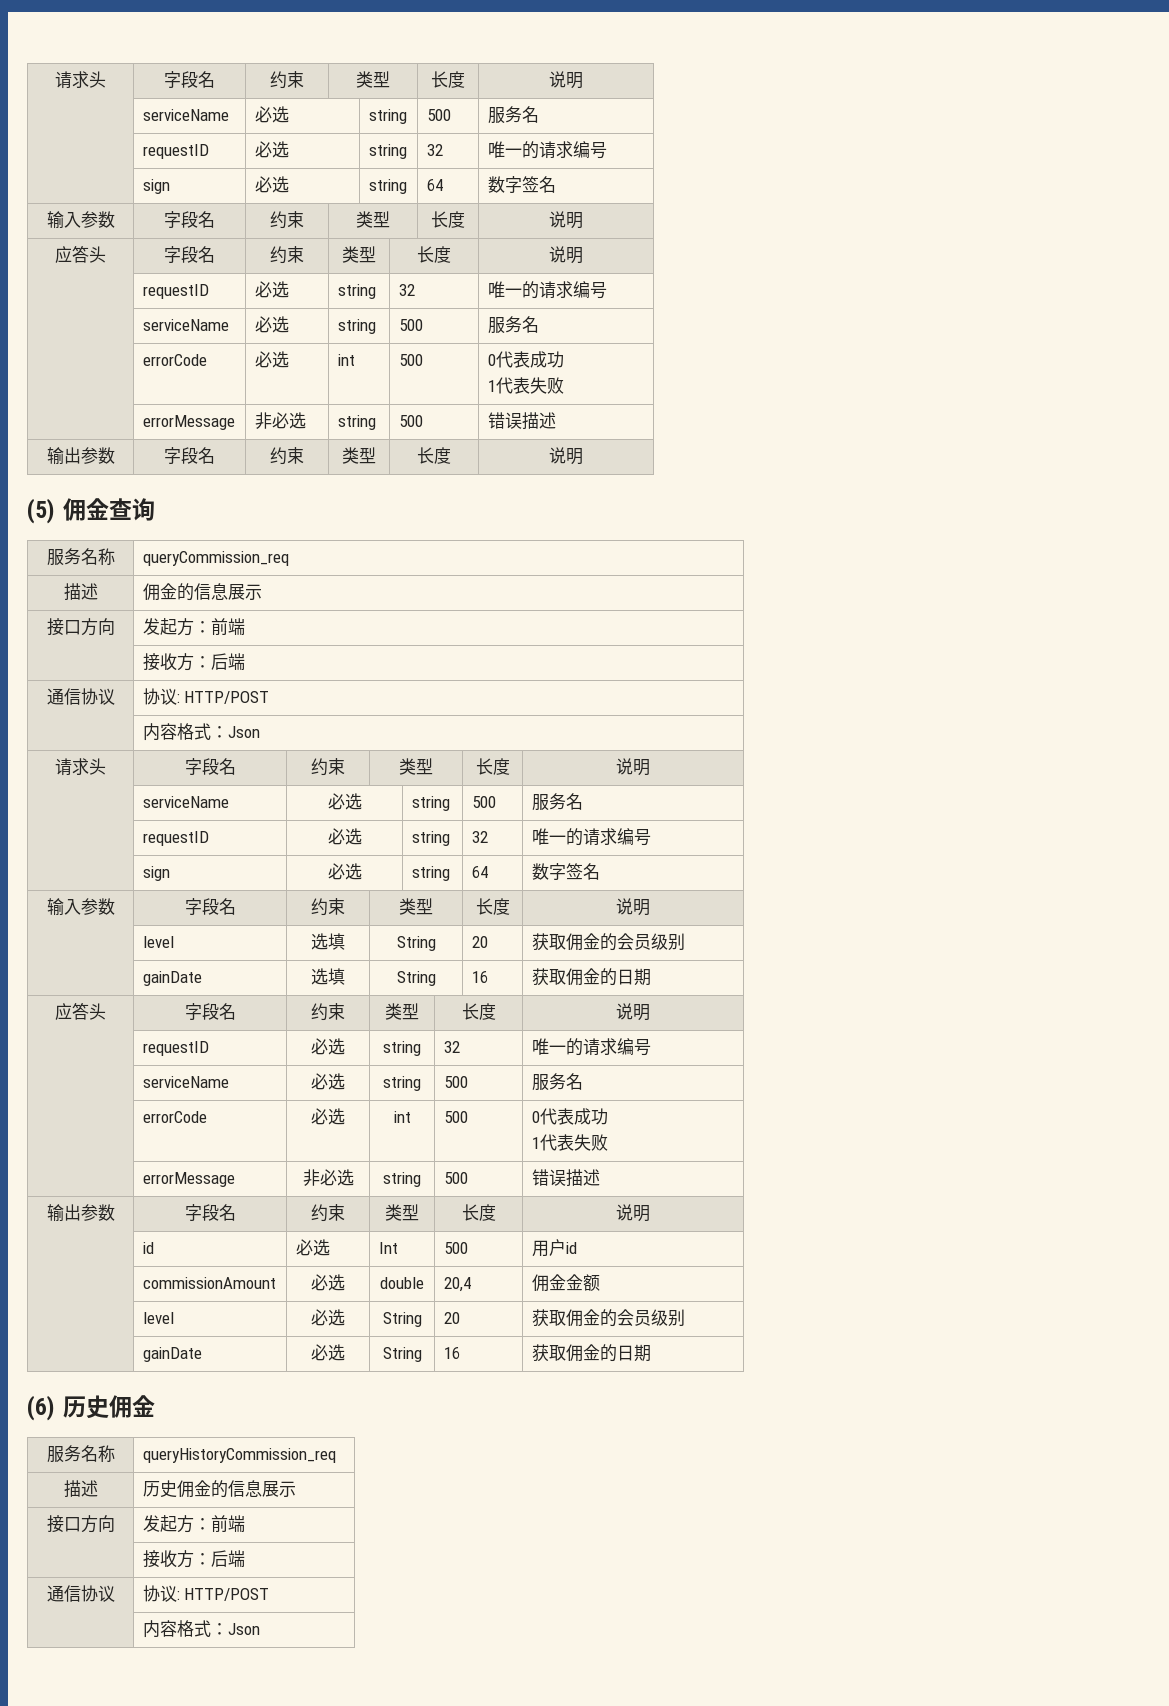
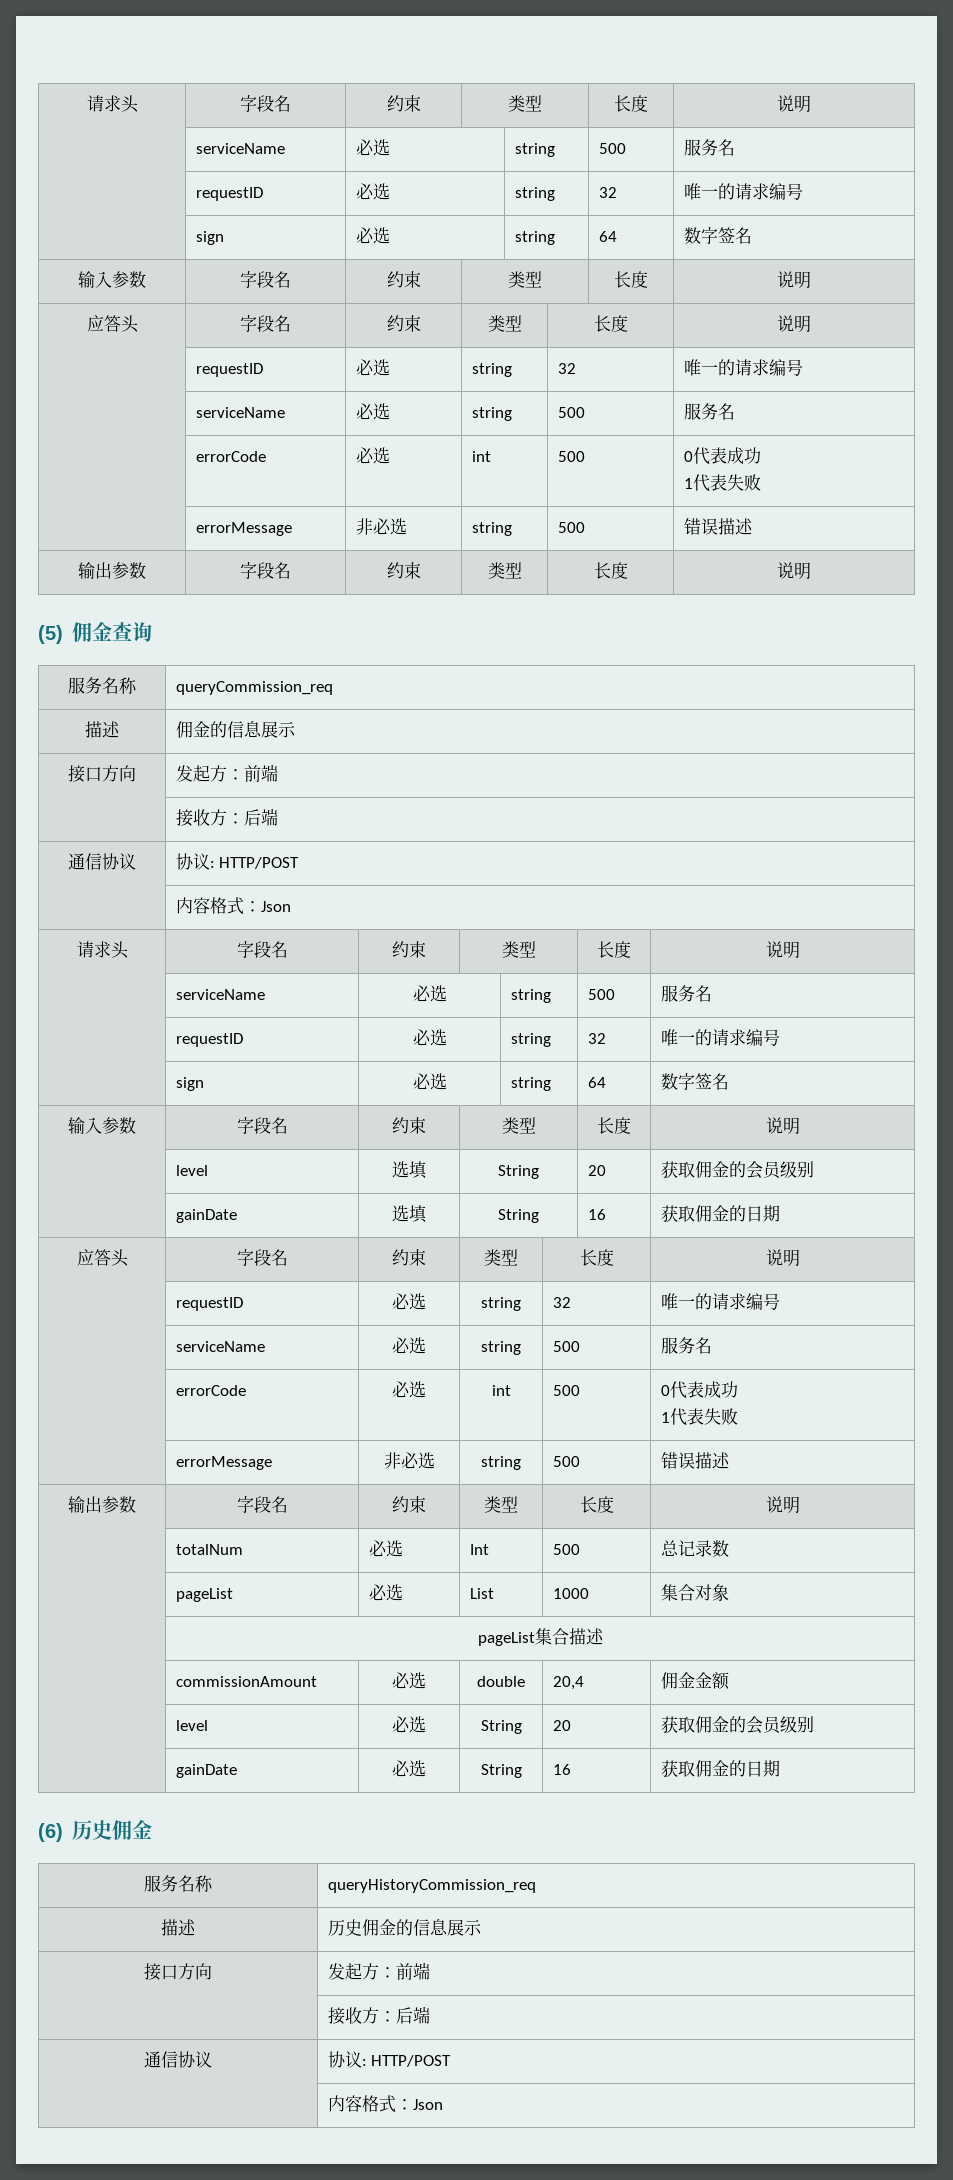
- | id | 必选 | Int | 500 | 用户id
+ | totalNum | 必选 | Int | 500 | 总记录数
+ | pageList | 必选 | List | 1000 | 集合对象
+ | pageList集合描述

